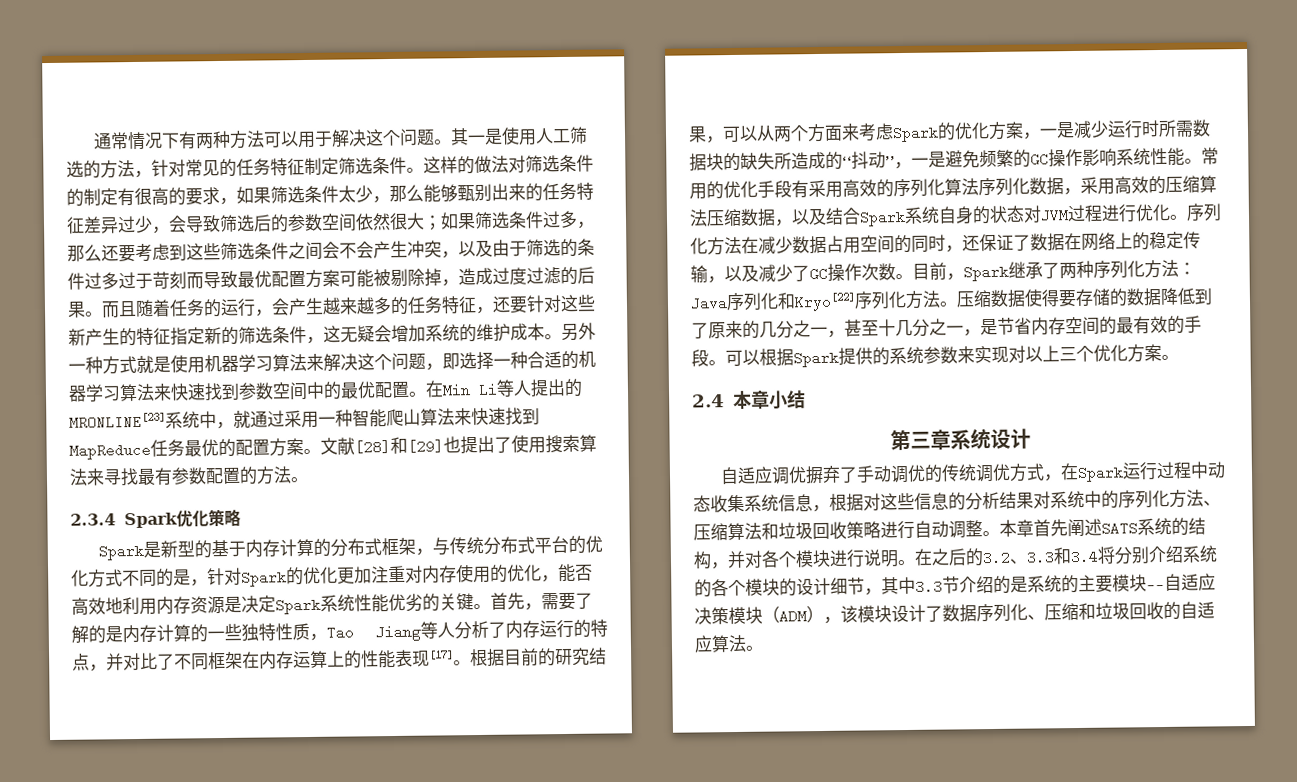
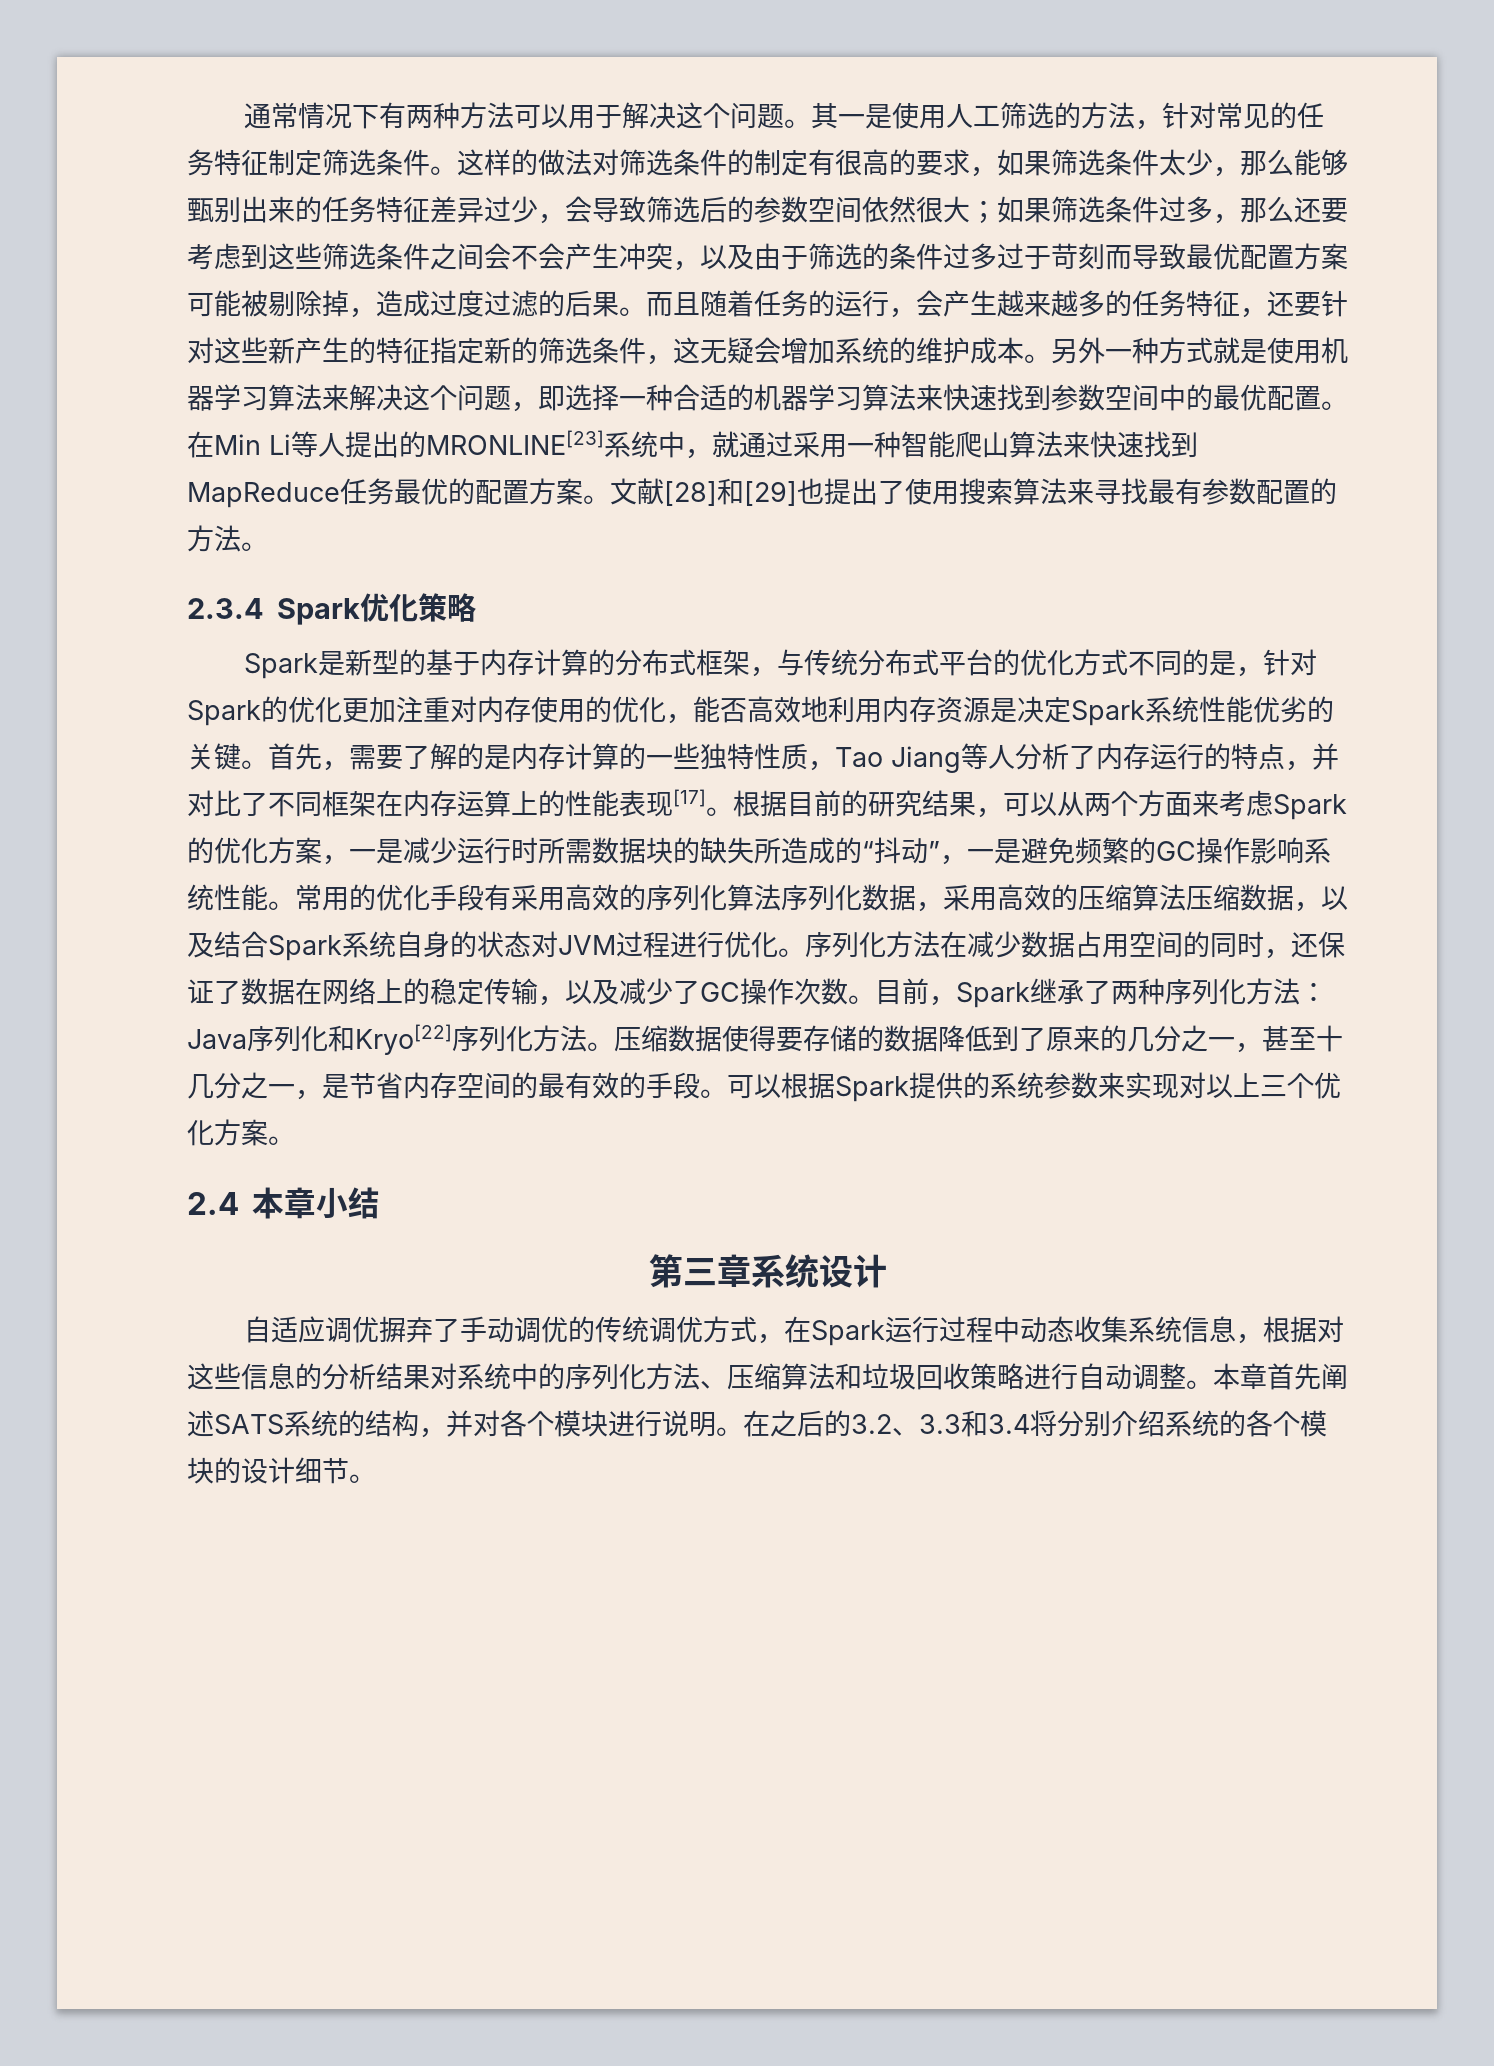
- 在之后的3.2、3.3和3.4将分别介绍系统的各个模块的设计细节，其中3.3节介绍的是系统的主要模块——自适应决策模块（ADM），该模块设计了数据序列化、压缩和垃圾回收的自适应算法。
+ 在之后的3.2、3.3和3.4将分别介绍系统的各个模块的设计细节。

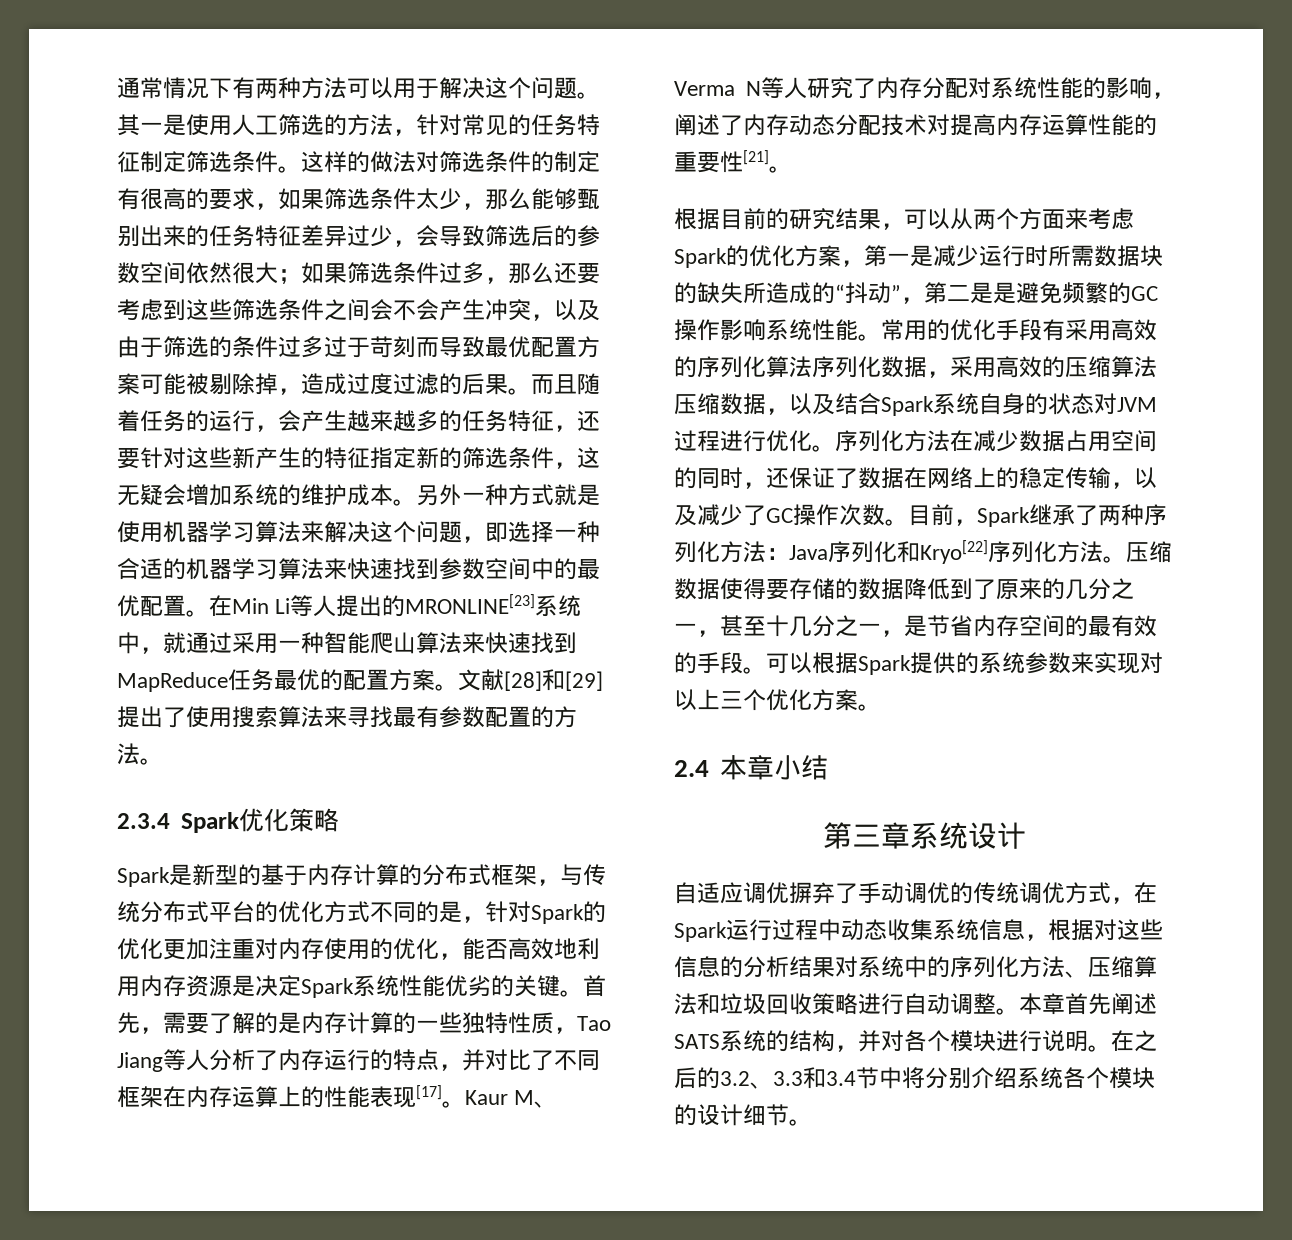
- 文献[28]和[29]也提出了使用搜索算法来寻找最有参数配置的方法。
+ 文献[28]和[29]提出了使用搜索算法来寻找最有参数配置的方法。
- 首先，需要了解的是内存计算的一些独特性质，Tao Jiang等人分析了内存运行的特点，并对比了不同框架在内存运算上的性能表现[17]。根据目前的研究结果，可以从两个方面来考虑Spark的优化方案，一是减少运行时所需数据块的缺失所造成的“抖动”，一是避免频繁的GC操作影响系统性能。
+ 首先，需要了解的是内存计算的一些独特性质，Tao Jiang等人分析了内存运行的特点，并对比了不同框架在内存运算上的性能表现[17]。Kaur M、Verma N等人研究了内存分配对系统性能的影响，阐述了内存动态分配技术对提高内存运算性能的重要性[21]。
+ 根据目前的研究结果，可以从两个方面来考虑Spark的优化方案，第一是减少运行时所需数据块的缺失所造成的“抖动”，第二是是避免频繁的GC操作影响系统性能。
- 在之后的3.2、3.3和3.4将分别介绍系统的各个模块的设计细节。
+ 在之后的3.2、3.3和3.4节中将分别介绍系统各个模块的设计细节。

